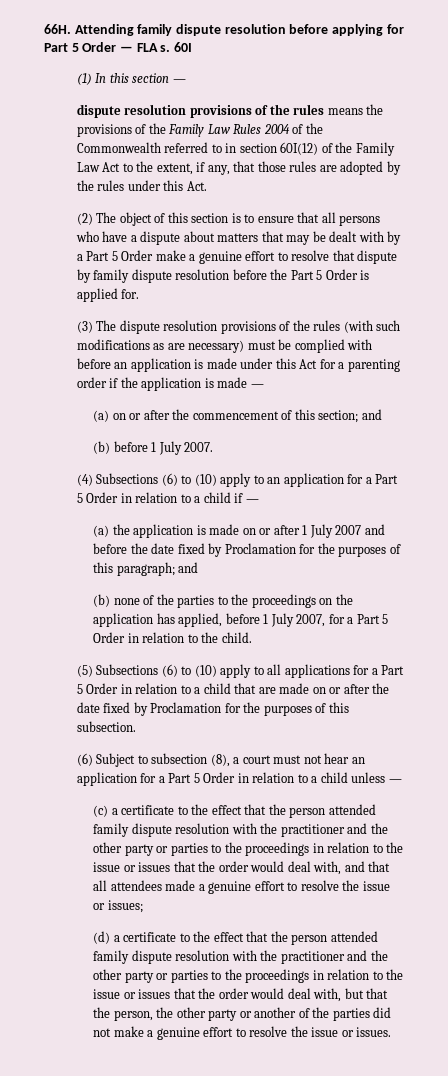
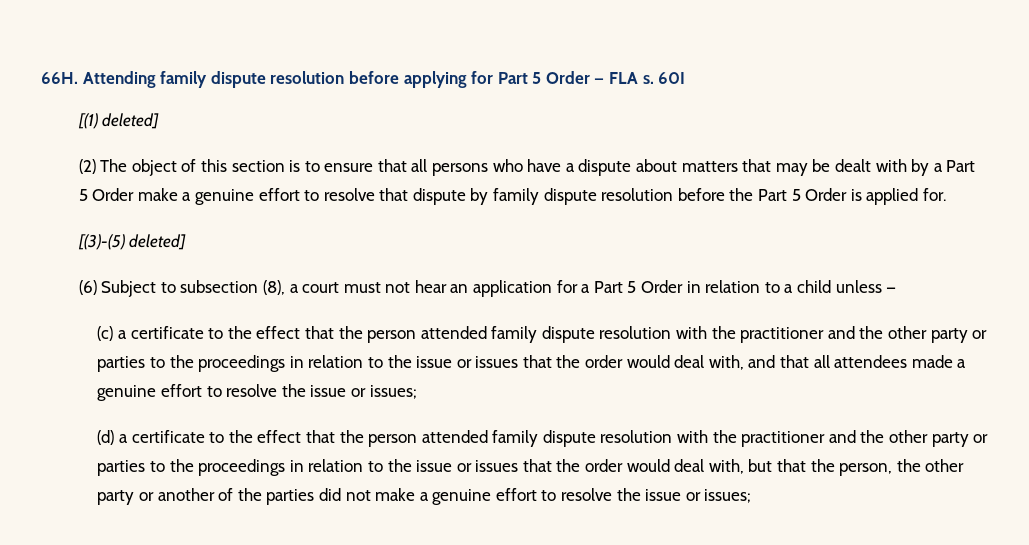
- (1) In this section —
- dispute resolution provisions of the rules means the provisions of the Family Law Rules 2004 of the Commonwealth referred to in section 60I(12) of the Family Law Act to the extent, if any, that those rules are adopted by the rules under this Act.
+ [(1) deleted]
- (3) The dispute resolution provisions of the rules (with such modifications as are necessary) must be complied with before an application is made under this Act for a parenting order if the application is made —
- (a) on or after the commencement of this section; and
- (b) before 1 July 2007.
- (4) Subsections (6) to (10) apply to an application for a Part 5 Order in relation to a child if —
- (a) the application is made on or after 1 July 2007 and before the date fixed by Proclamation for the purposes of this paragraph; and
- (b) none of the parties to the proceedings on the application has applied, before 1 July 2007, for a Part 5 Order in relation to the child.
- (5) Subsections (6) to (10) apply to all applications for a Part 5 Order in relation to a child that are made on or after the date fixed by Proclamation for the purposes of this subsection.
+ [(3)-(5) deleted]
- (d) a certificate to the effect that the person attended family dispute resolution with the practitioner and the other party or parties to the proceedings in relation to the issue or issues that the order would deal with, but that the person, the other party or another of the parties did not make a genuine effort to resolve the issue or issues.
+ (d) a certificate to the effect that the person attended family dispute resolution with the practitioner and the other party or parties to the proceedings in relation to the issue or issues that the order would deal with, but that the person, the other party or another of the parties did not make a genuine effort to resolve the issue or issues;

